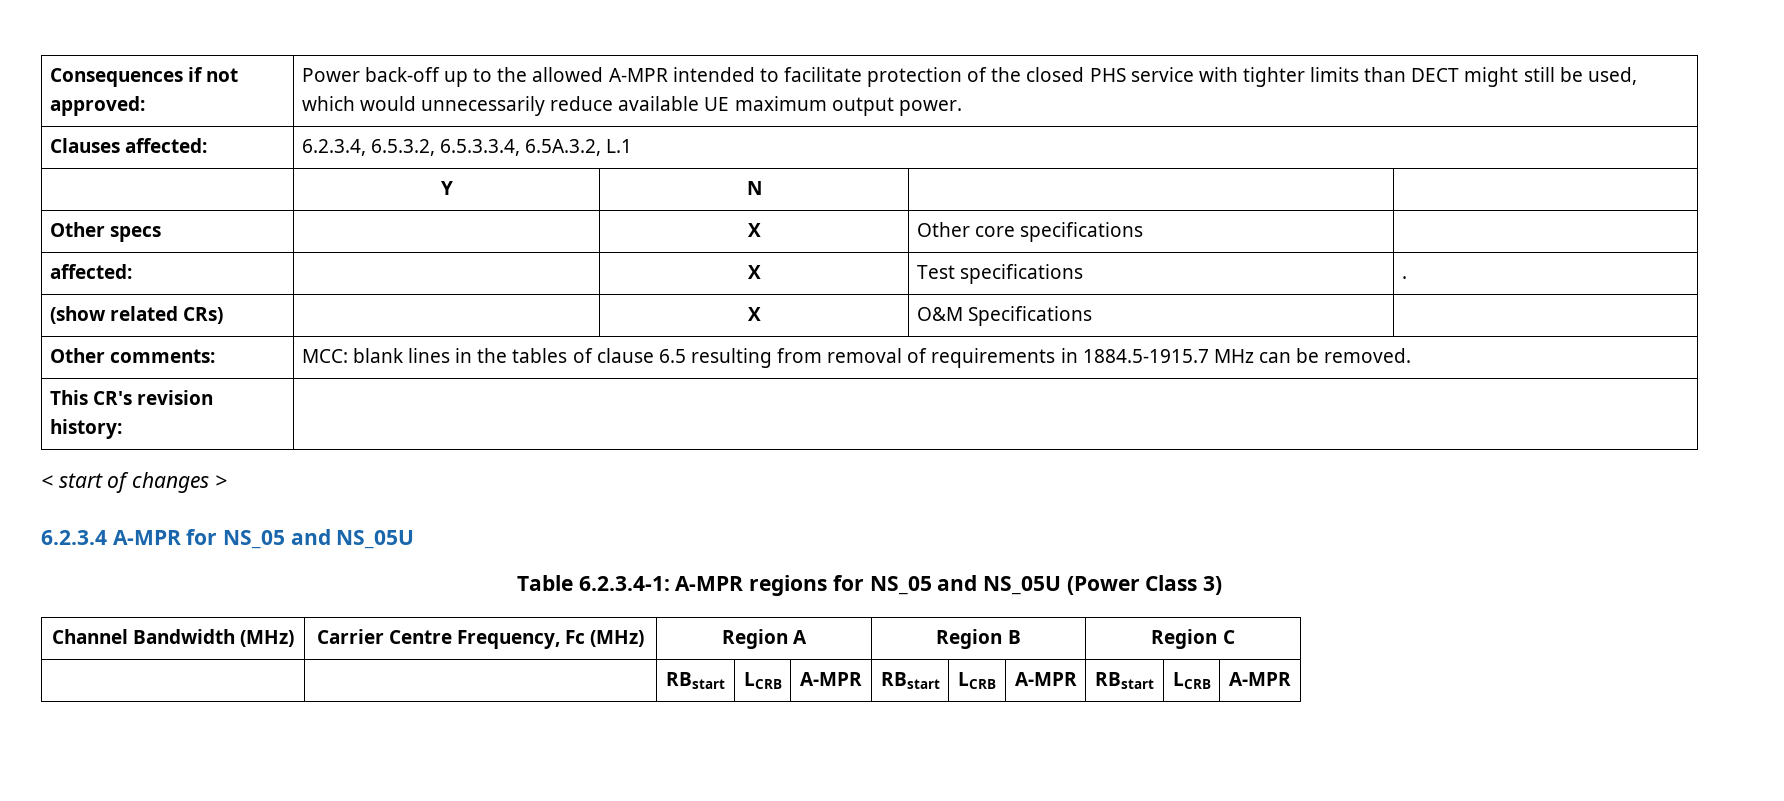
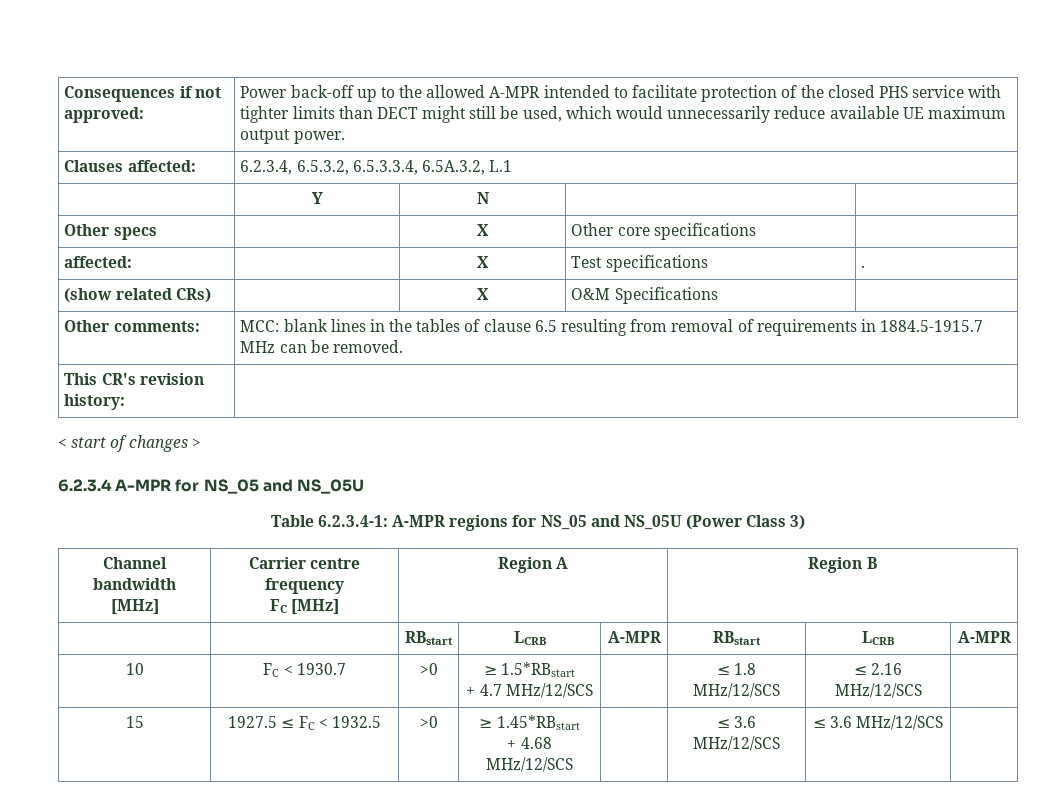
- Channel Bandwidth (MHz) | Carrier Centre Frequency, Fc (MHz) | Region A | Region B | Region C
- | | RBstart | LCRB | A-MPR | RBstart | LCRB | A-MPR | RBstart | LCRB | A-MPR
+ Channel bandwidth
+ [MHz] | Carrier centre frequency
+ FC [MHz] | Region A | Region B
+ | | RBstart | LCRB | A-MPR | RBstart | LCRB | A-MPR
+ 10 | FC < 1930.7 | >0 | ≥ 1.5*RBstart
+ + 4.7 MHz/12/SCS | | ≤ 1.8 MHz/12/SCS | ≤ 2.16 MHz/12/SCS |
+ 15 | 1927.5 ≤ FC < 1932.5 | >0 | ≥ 1.45*RBstart
+ + 4.68 MHz/12/SCS | | ≤ 3.6 MHz/12/SCS | ≤ 3.6 MHz/12/SCS |

